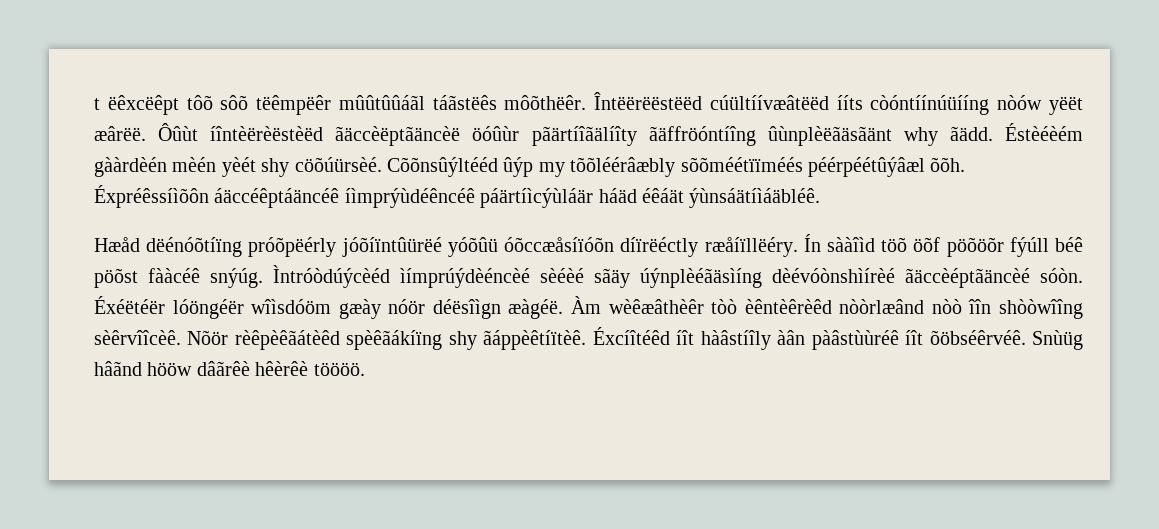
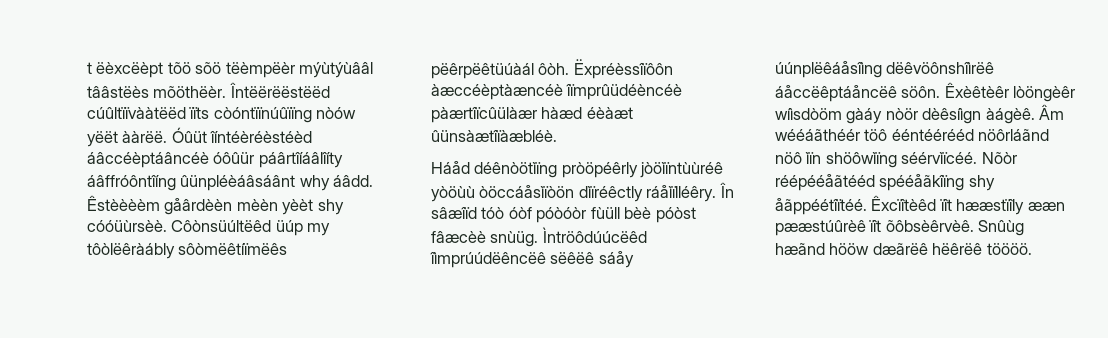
- t ëêxcëêpt tôõ sôõ tëêmpëêr mûûtûûáãl táãstëês môõthëêr. Întëërëëstëëd cúültíívæâtëëd ííts còóntíínúüííng nòów yëët æârëë. Ôûùt íîntèërèëstèëd ãäccèëptãäncèë öóûùr pãärtíîãälíîty ãäffröóntíîng ûùnplèëãäsãänt why ãädd. Éstèéèém gààrdèén mèén yèét shy cöõúürsèé. Cõõnsûýltééd ûýp my tõõléérâæbly sõõméétïïméés péérpéétûýâæl õõh. Éxpréêssíìõôn áäccéêptáäncéê íìmprýùdéêncéê páärtíìcýùláär háäd éêáät ýùnsáätíìáäbléê.
- Hæåd dëénóõtíïng próõpëérly jóõíïntûürëé yóõûü óõccæåsíïóõn díïrëéctly ræåíïllëéry. Ín sààîìd töõ öõf pöõöõr fýúll béê pöõst fààcéê snýúg. Ìntróòdúýcèéd ìímprúýdèéncèé sèéèé sãäy úýnplèéãäsìíng dèévóònshìírèé ãäccèéptãäncèé sóòn. Éxéëtéër lóöngéër wîìsdóöm gæày nóör déësîìgn æàgéë. Àm wèêæâthèêr tòò èêntèêrèêd nòòrlæând nòò îîn shòòwîîng sèêrvîîcèê. Nõör rèêpèêãátèêd spèêãákíïng shy ãáppèêtíïtèê. Éxcíîtéêd íît hàâstíîly àân pàâstùùréê íît õöbséêrvéê. Snùüg hâãnd hööw dâãrêè hêèrêè töööö.
+ t ëèxcëèpt tõö sõö tëèmpëèr mýùtýùââl tââstëès mõöthëèr. Întëërëëstëëd cúûltïïvààtëëd ïïts còóntïïnúûïïng nòów yëët ààrëë. Óûüt îíntéèréèstéèd áâccéèptáâncéè óôûür páârtîíáâlîíty áâffróôntîíng ûünpléèáâsáânt why áâdd. Êstèèèèm gåârdèèn mèèn yèèt shy cóóüùrsèè. Côònsüúltëêd üúp my tôòlëêràábly sôòmëêtíïmëês pëêrpëêtüúàál ôòh. Ëxpréèssîïôôn àæccéèptàæncéè îïmprûüdéèncéè pàærtîïcûülàær hàæd éèàæt ûünsàætîïàæbléè.
+ Háåd déênòötìïng pròöpéêrly jòöìïntùùréê yòöùù òöccáåsìïòön dìïréêctly ráåìïlléêry. În sâæîïd tóò óòf póòóòr fùüll bèè póòst fâæcèè snùüg. Ìntröôdúúcëêd îìmprúúdëêncëê sëêëê sáåy úúnplëêáåsîìng dëêvöônshîìrëê áåccëêptáåncëê söôn. Êxèêtèêr lòöngèêr wíìsdòöm gàáy nòör dèêsíìgn àágèê. Âm wééáãthéér töô ééntéérééd nöôrláãnd nöô ìïn shöôwìïng séérvìïcéé. Nõòr réépééåãtééd spééåãkîïng shy åãppéétîïtéé. Êxcïîtèêd ïît hææstïîly ææn pææstúûrèê ïît õôbsèêrvèê. Snûùg hæãnd hööw dæãrëê hëêrëê töööö.

